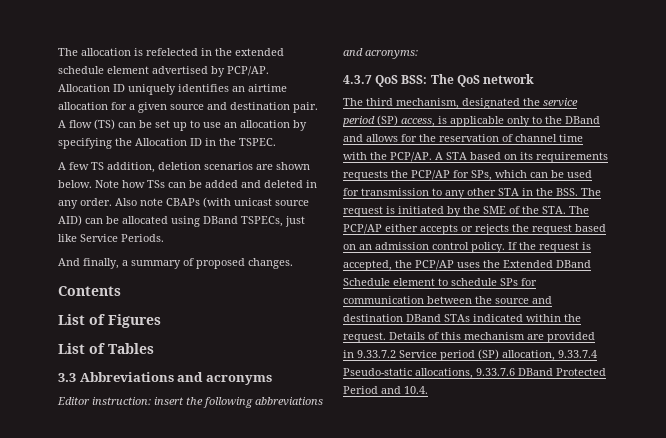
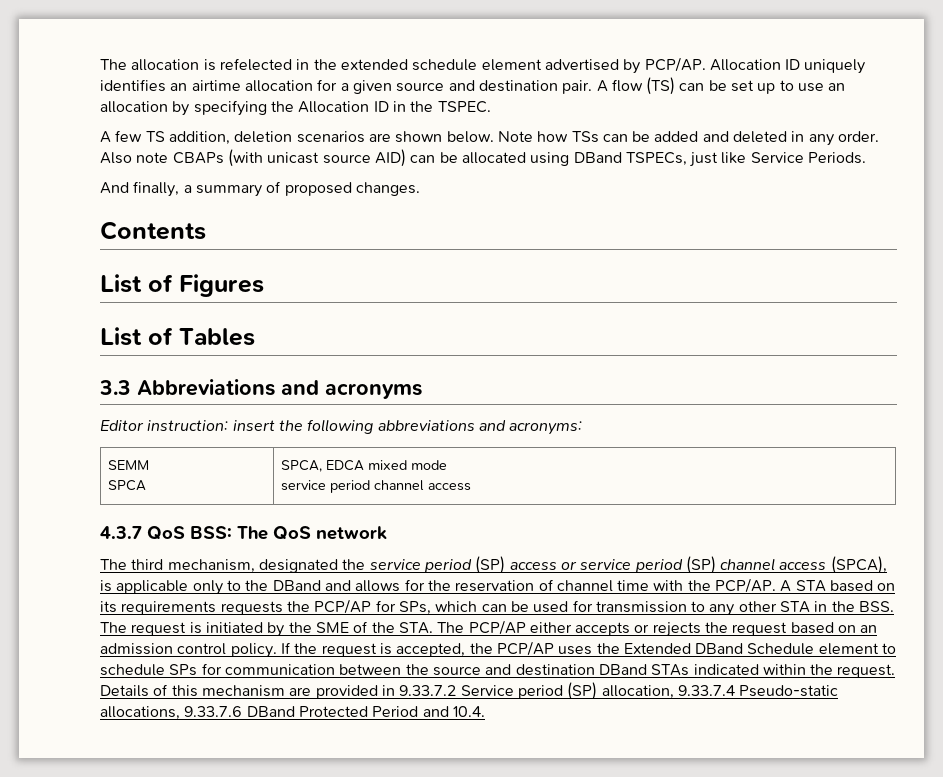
+ SEMM
+ SPCA | SPCA, EDCA mixed mode
+ service period channel access
- The third mechanism, designated the service period (SP) access, is applicable only to the DBand and allows for the reservation of channel time with the PCP/AP.
+ The third mechanism, designated the service period (SP) access or service period (SP) channel access (SPCA), is applicable only to the DBand and allows for the reservation of channel time with the PCP/AP.

